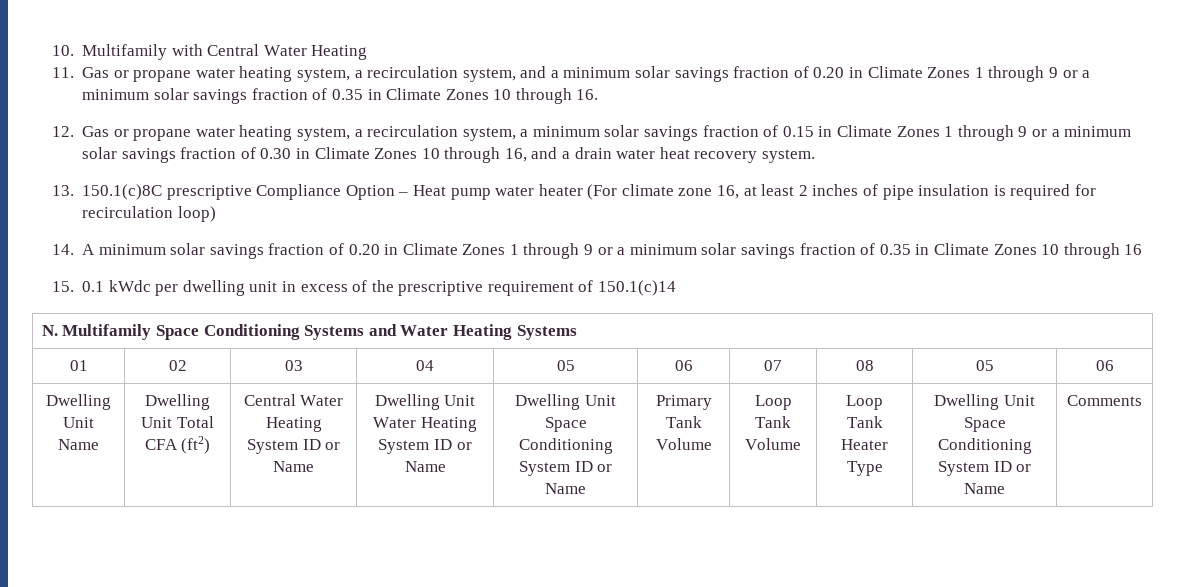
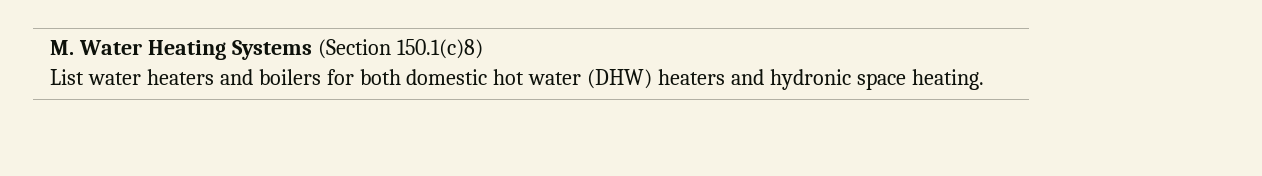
- 10. Multifamily with Central Water Heating
- 11. Gas or propane water heating system, a recirculation system, and a minimum solar savings fraction of 0.20 in Climate Zones 1 through 9 or a minimum solar savings fraction of 0.35 in Climate Zones 10 through 16.
- 12. Gas or propane water heating system, a recirculation system, a minimum solar savings fraction of 0.15 in Climate Zones 1 through 9 or a minimum solar savings fraction of 0.30 in Climate Zones 10 through 16, and a drain water heat recovery system.
- 13. 150.1(c)8C prescriptive Compliance Option – Heat pump water heater (For climate zone 16, at least 2 inches of pipe insulation is required for recirculation loop)
- 14. A minimum solar savings fraction of 0.20 in Climate Zones 1 through 9 or a minimum solar savings fraction of 0.35 in Climate Zones 10 through 16
- 15. 0.1 kWdc per dwelling unit in excess of the prescriptive requirement of 150.1(c)14
- N. Multifamily Space Conditioning Systems and Water Heating Systems
- 01 | 02 | 03 | 04 | 05 | 06 | 07 | 08 | 05 | 06
- Dwelling Unit Name | Dwelling Unit Total CFA (ft2) | Central Water Heating System ID or Name | Dwelling Unit Water Heating System ID or Name | Dwelling Unit Space Conditioning System ID or Name | Primary Tank Volume | Loop Tank Volume | Loop Tank Heater Type | Dwelling Unit Space Conditioning System ID or Name | Comments
+ M. Water Heating Systems (Section 150.1(c)8)
+ List water heaters and boilers for both domestic hot water (DHW) heaters and hydronic space heating.

